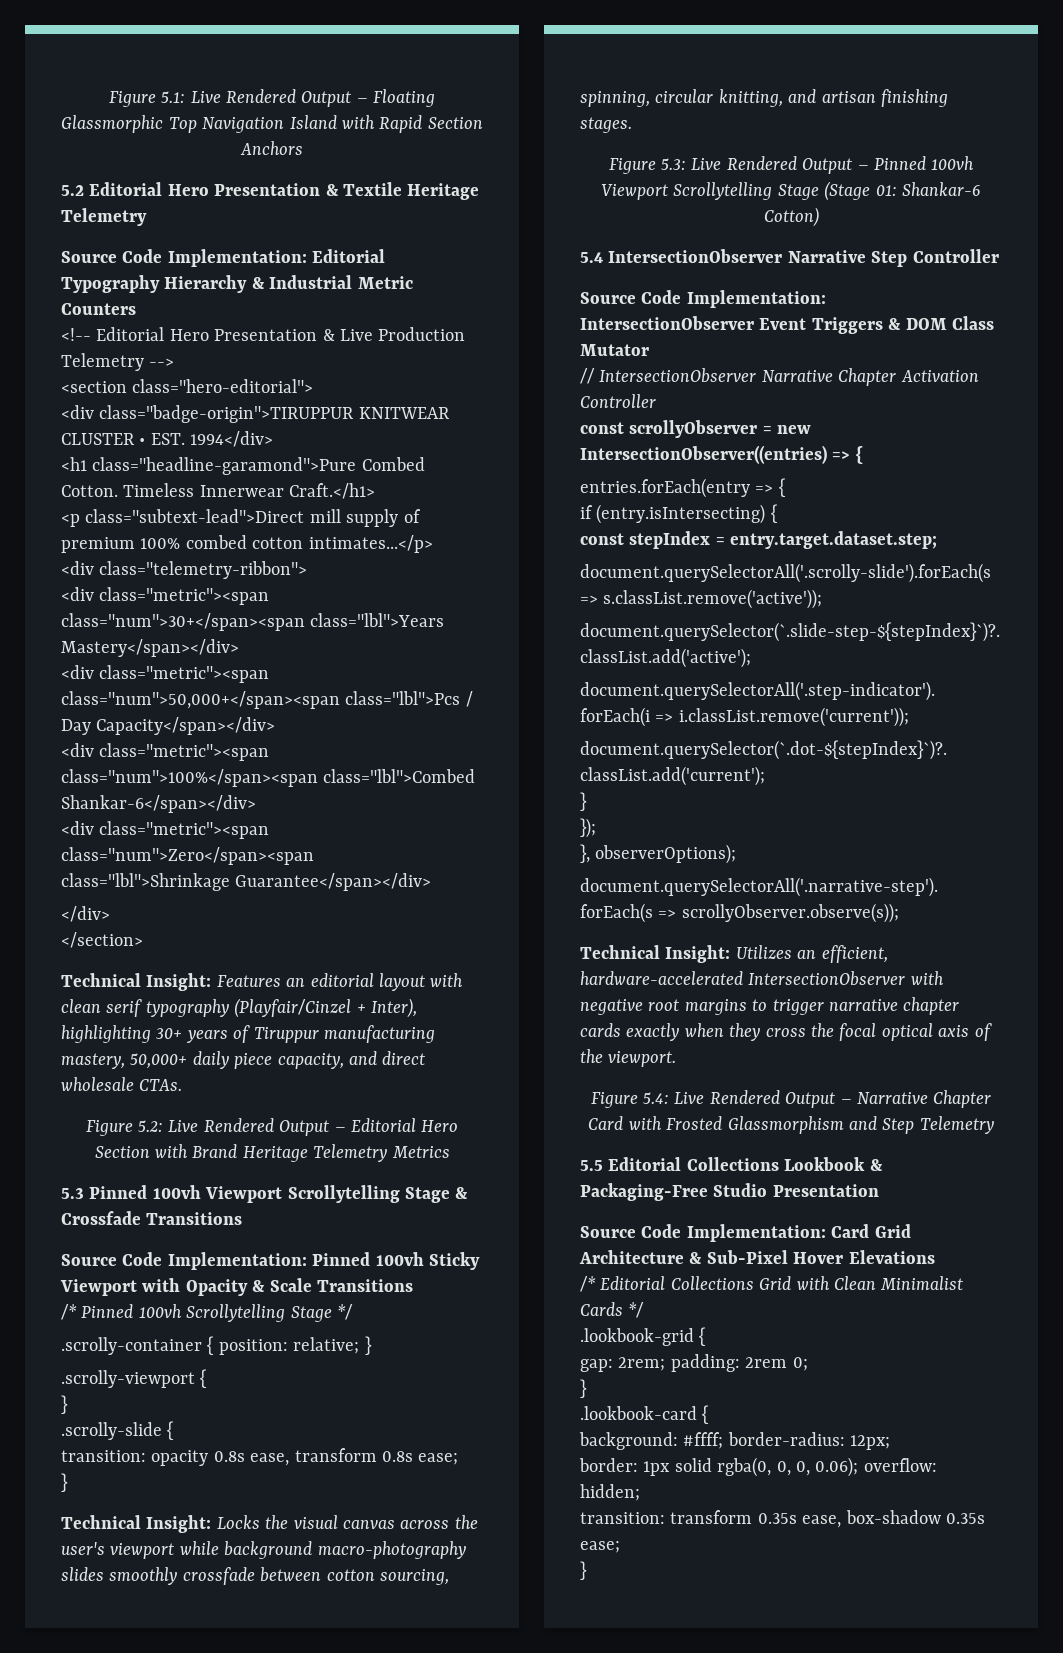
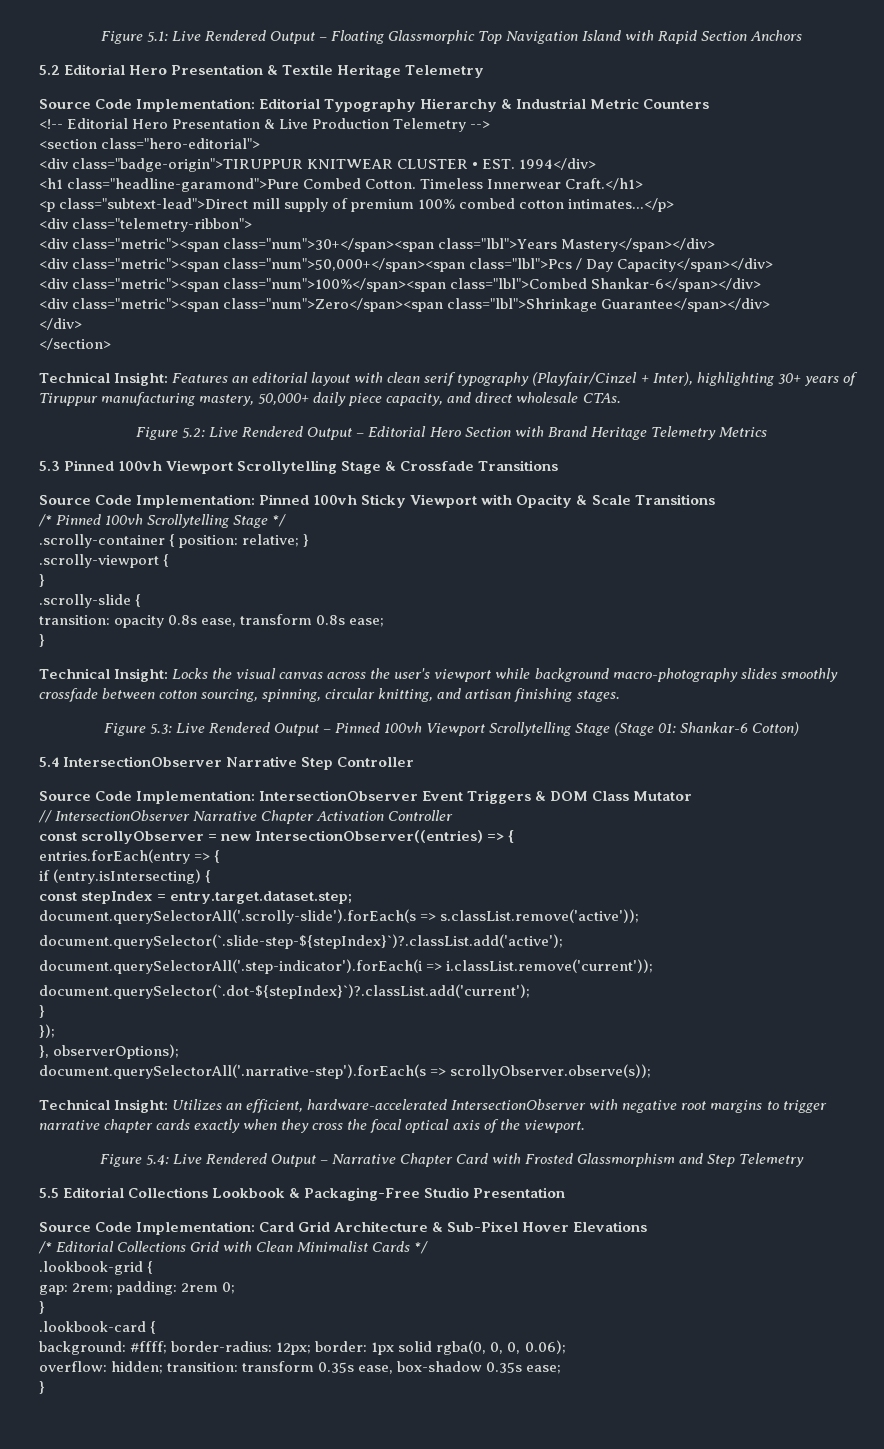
- background: #ffff; border-radius: 12px;
- border: 1px solid rgba(0, 0, 0, 0.06); overflow: hidden;
- transition: transform 0.35s ease, box-shadow 0.35s ease;
+ background: #ffff; border-radius: 12px; border: 1px solid rgba(0, 0, 0, 0.06);
+ overflow: hidden; transition: transform 0.35s ease, box-shadow 0.35s ease;

